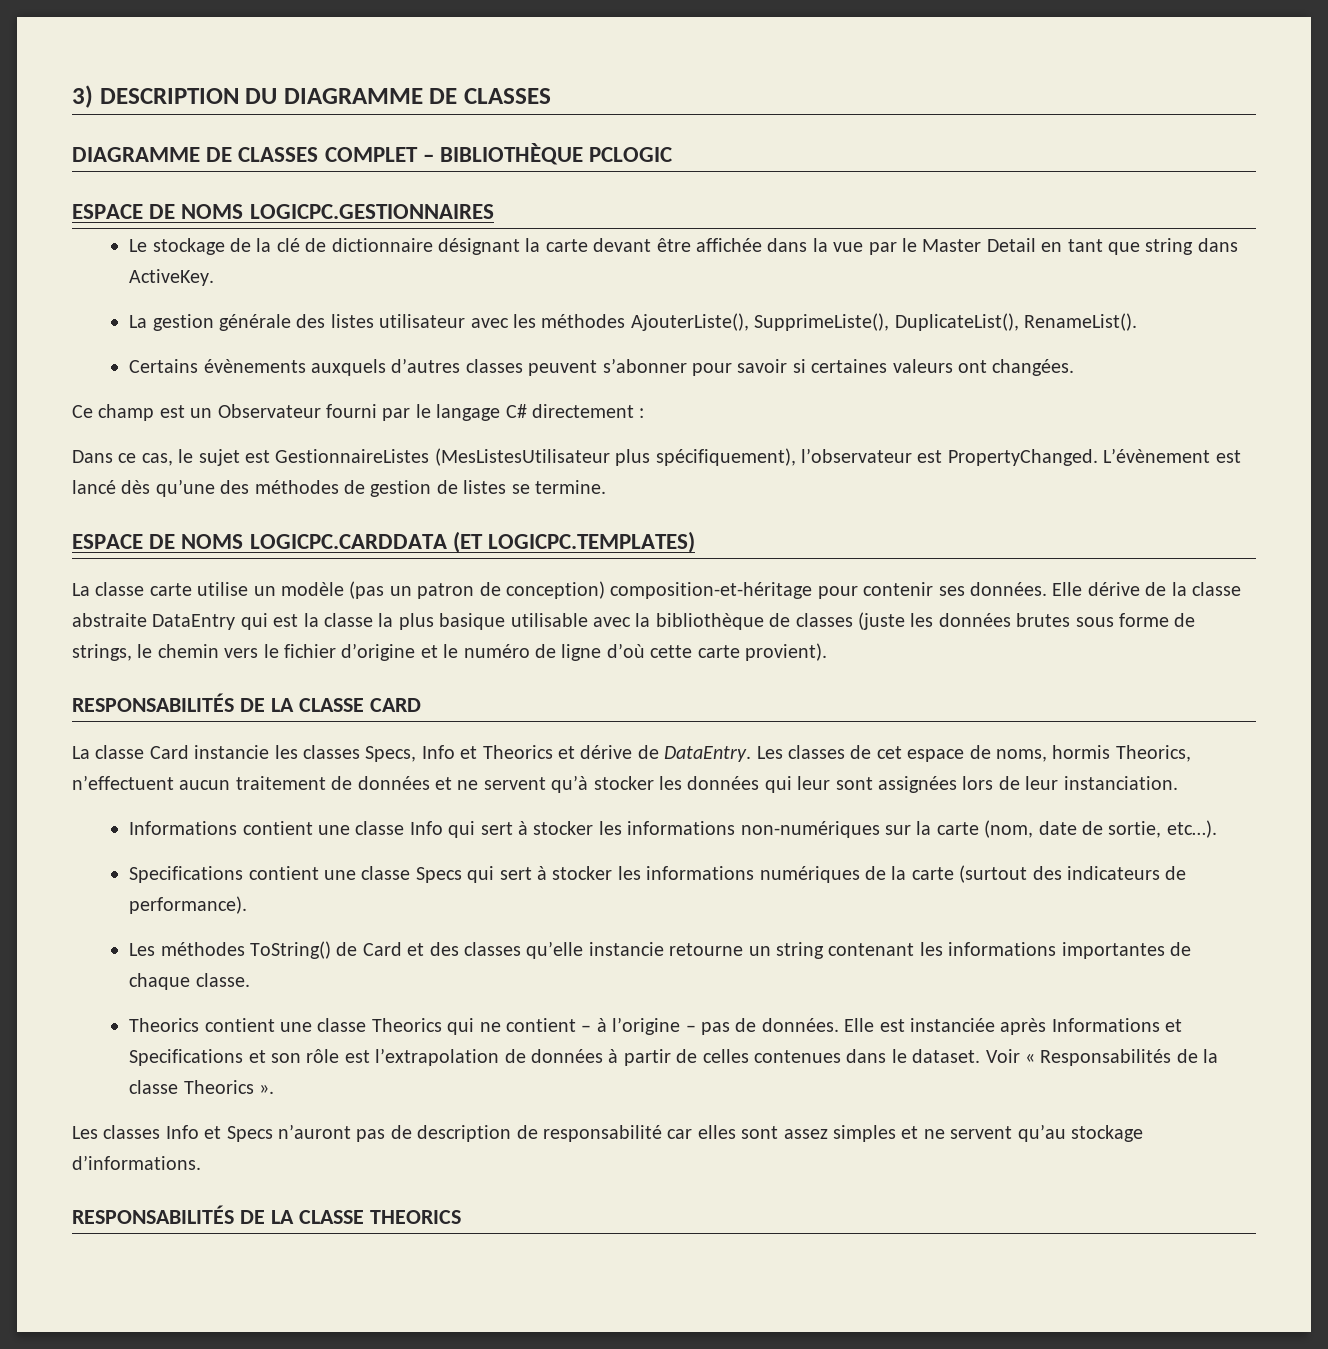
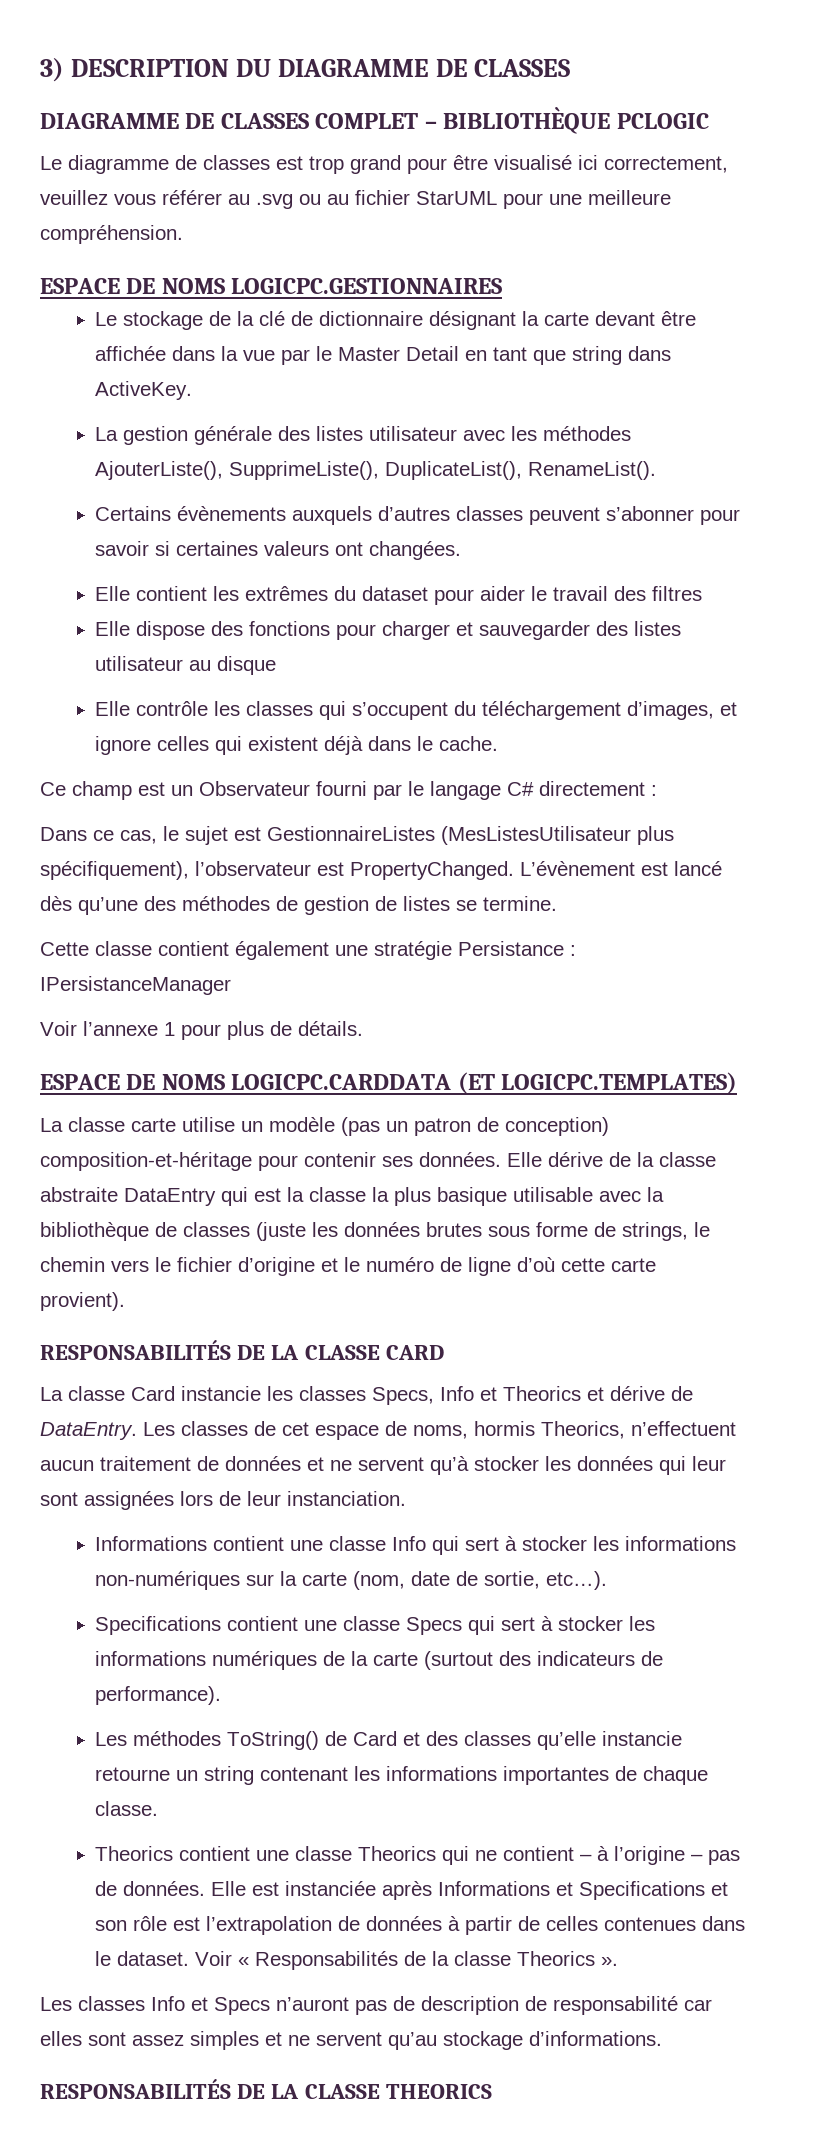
+ Le diagramme de classes est trop grand pour être visualisé ici correctement, veuillez vous référer au .svg ou au fichier StarUML pour une meilleure compréhension.
+ Elle contient les extrêmes du dataset pour aider le travail des filtres
+ Elle dispose des fonctions pour charger et sauvegarder des listes utilisateur au disque
+ Elle contrôle les classes qui s’occupent du téléchargement d’images, et ignore celles qui existent déjà dans le cache.
+ Cette classe contient également une stratégie Persistance : IPersistanceManager
+ Voir l’annexe 1 pour plus de détails.

